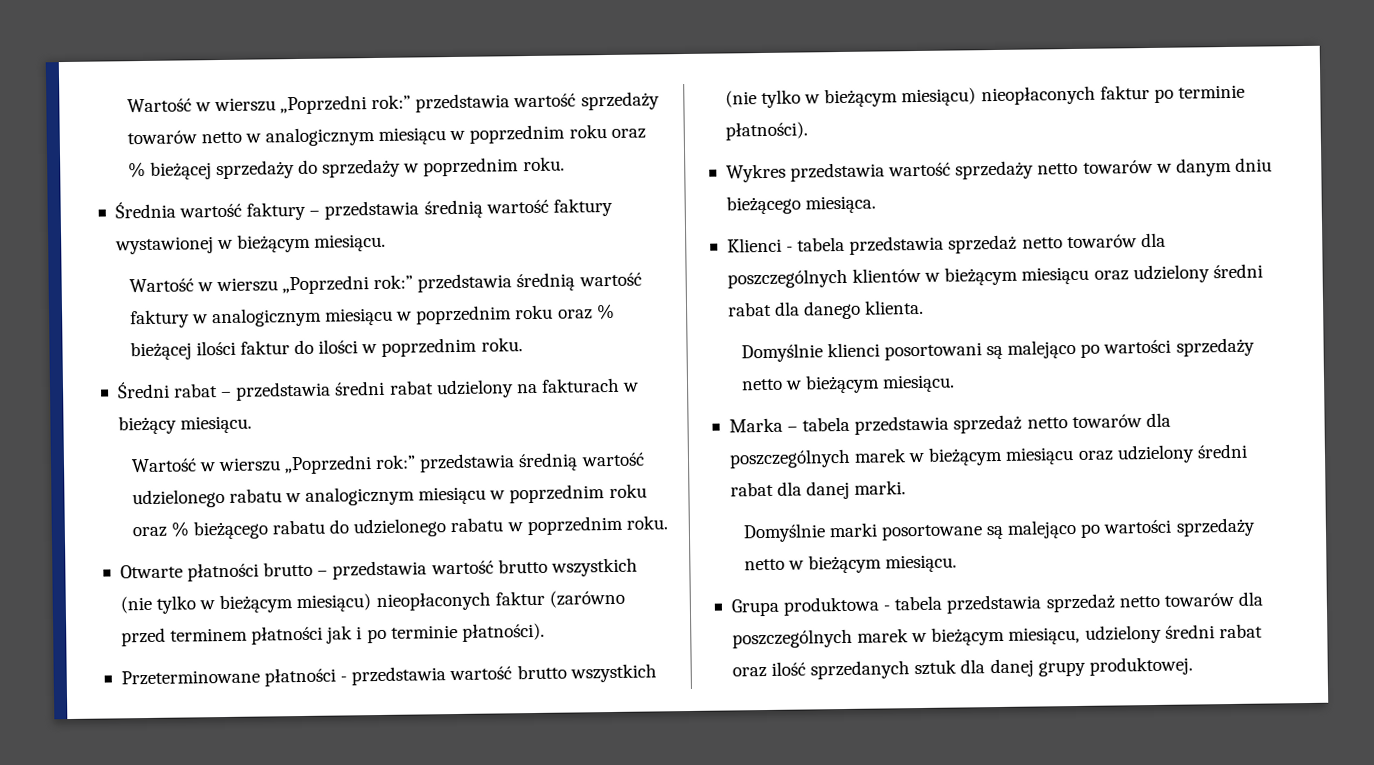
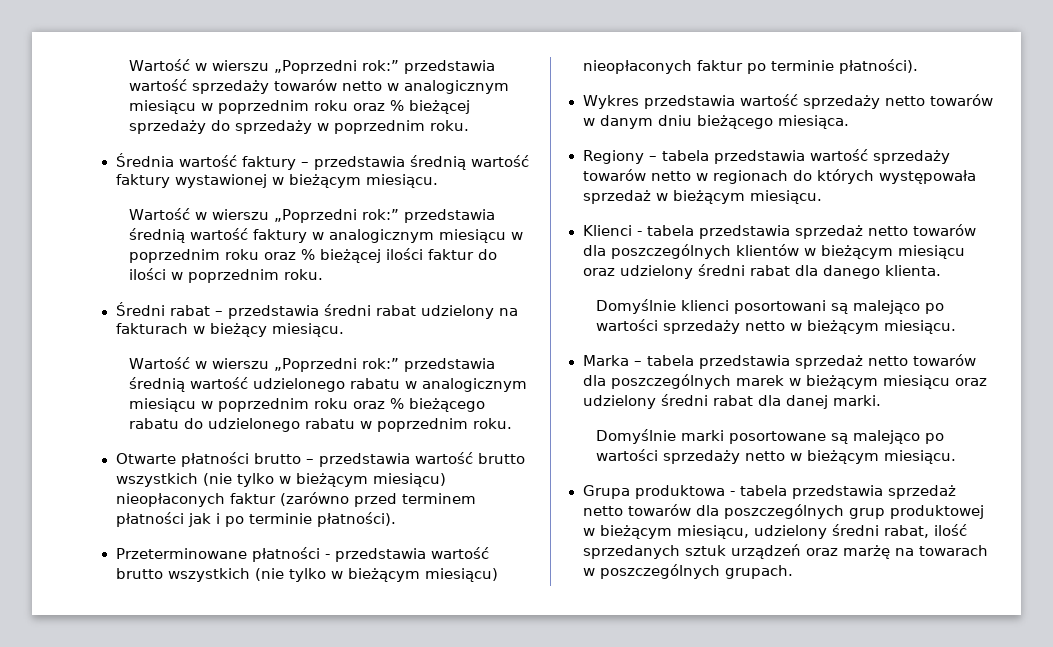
+ Regiony – tabela przedstawia wartość sprzedaży towarów netto w regionach do których występowała sprzedaż w bieżącym miesiącu.
- Grupa produktowa - tabela przedstawia sprzedaż netto towarów dla poszczególnych marek w bieżącym miesiącu, udzielony średni rabat oraz ilość sprzedanych sztuk dla danej grupy produktowej.
+ Grupa produktowa - tabela przedstawia sprzedaż netto towarów dla poszczególnych grup produktowej w bieżącym miesiącu, udzielony średni rabat, ilość sprzedanych sztuk urządzeń oraz marżę na towarach w poszczególnych grupach.

